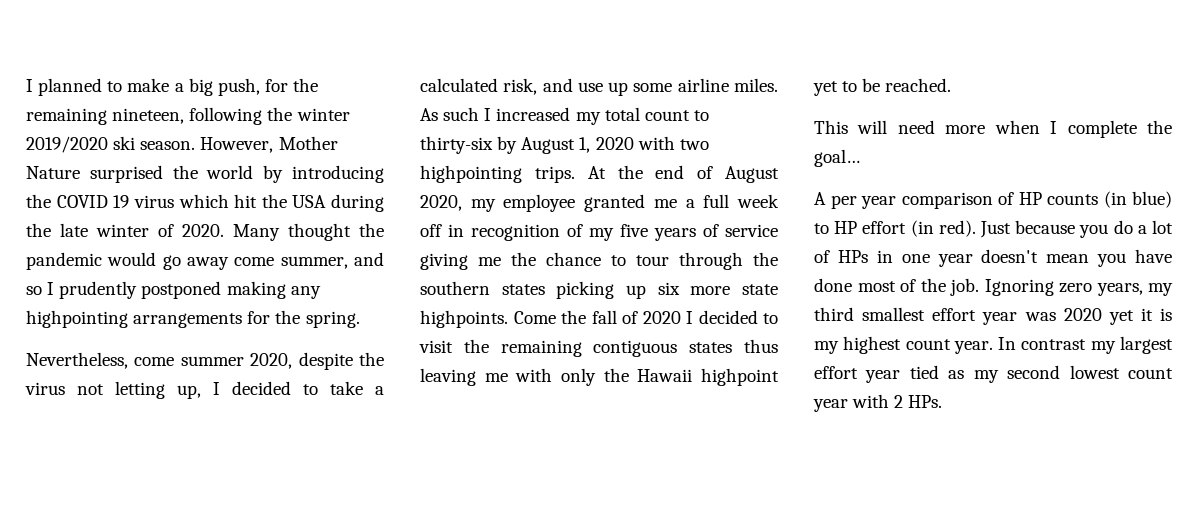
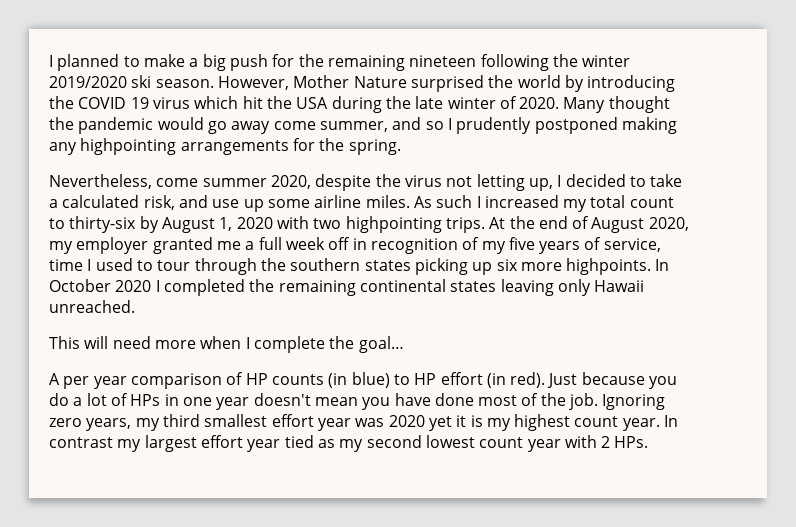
- I planned to make a big push, for the remaining nineteen, following the winter 2019/2020 ski season.
+ I planned to make a big push for the remaining nineteen following the winter 2019/2020 ski season.
- At the end of August 2020, my employee granted me a full week off in recognition of my five years of service giving me the chance to tour through the southern states picking up six more state highpoints. Come the fall of 2020 I decided to visit the remaining contiguous states thus leaving me with only the Hawaii highpoint yet to be reached.
+ At the end of August 2020, my employer granted me a full week off in recognition of my five years of service, time I used to tour through the southern states picking up six more highpoints. In October 2020 I completed the remaining continental states leaving only Hawaii unreached.

